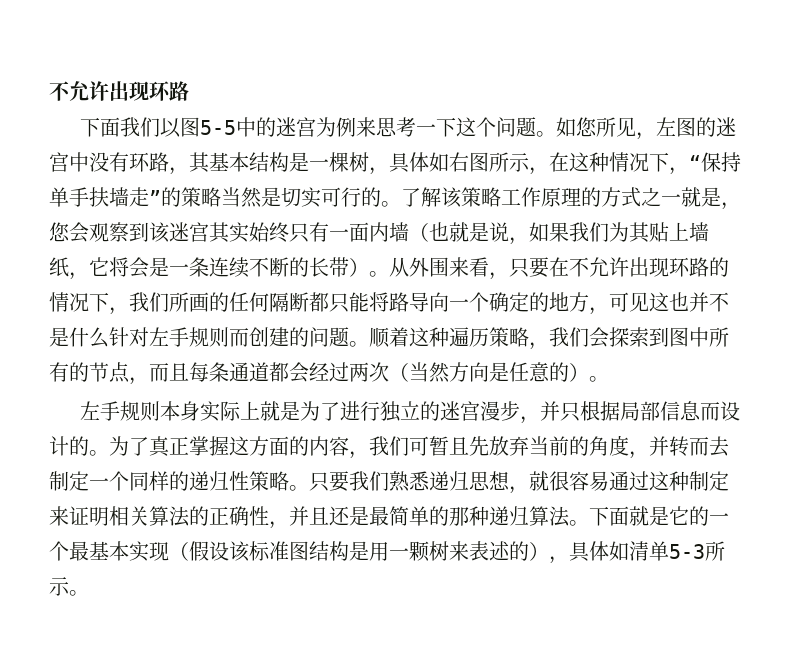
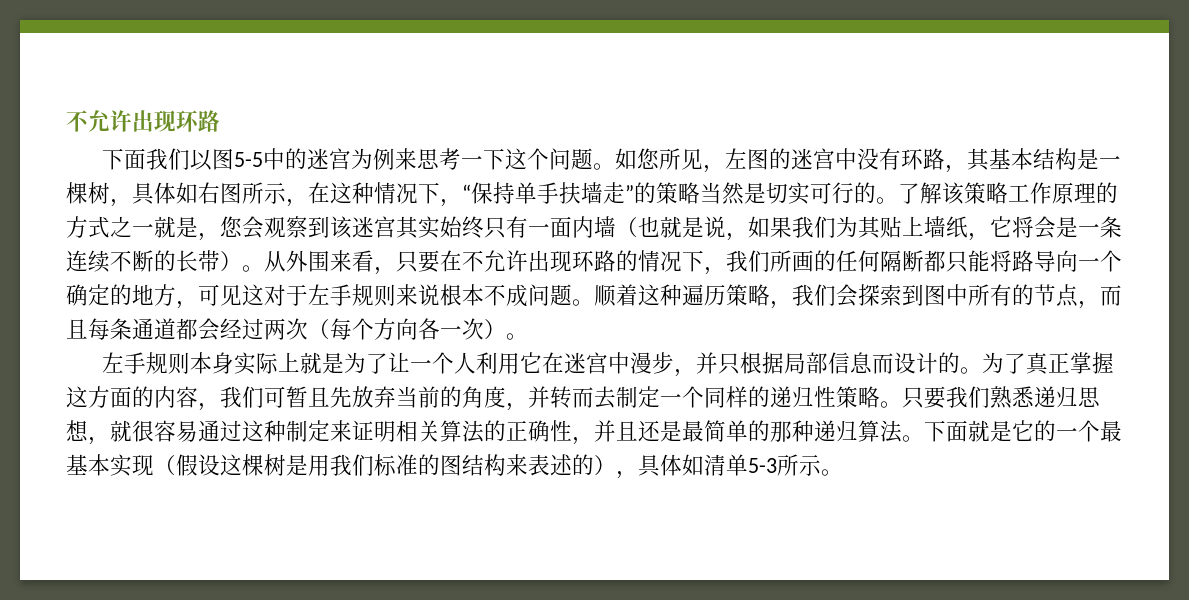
- 从外围来看，只要在不允许出现环路的情况下，我们所画的任何隔断都只能将路导向一个确定的地方，可见这也并不是什么针对左手规则而创建的问题。
+ 从外围来看，只要在不允许出现环路的情况下，我们所画的任何隔断都只能将路导向一个确定的地方，可见这对于左手规则来说根本不成问题。
- 顺着这种遍历策略，我们会探索到图中所有的节点，而且每条通道都会经过两次（当然方向是任意的）。
+ 顺着这种遍历策略，我们会探索到图中所有的节点，而且每条通道都会经过两次（每个方向各一次）。
- 左手规则本身实际上就是为了进行独立的迷宫漫步，并只根据局部信息而设计的。
+ 左手规则本身实际上就是为了让一个人利用它在迷宫中漫步，并只根据局部信息而设计的。
- 下面就是它的一个最基本实现（假设该标准图结构是用一颗树来表述的），具体如清单5-3所示。
+ 下面就是它的一个最基本实现（假设这棵树是用我们标准的图结构来表述的），具体如清单5-3所示。

